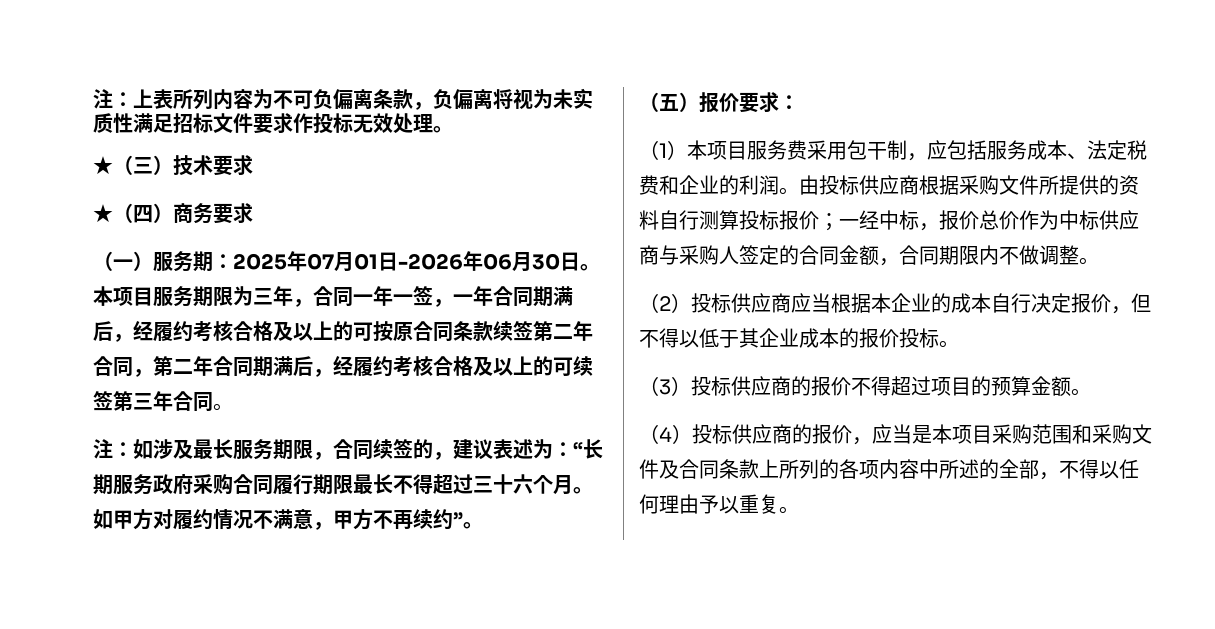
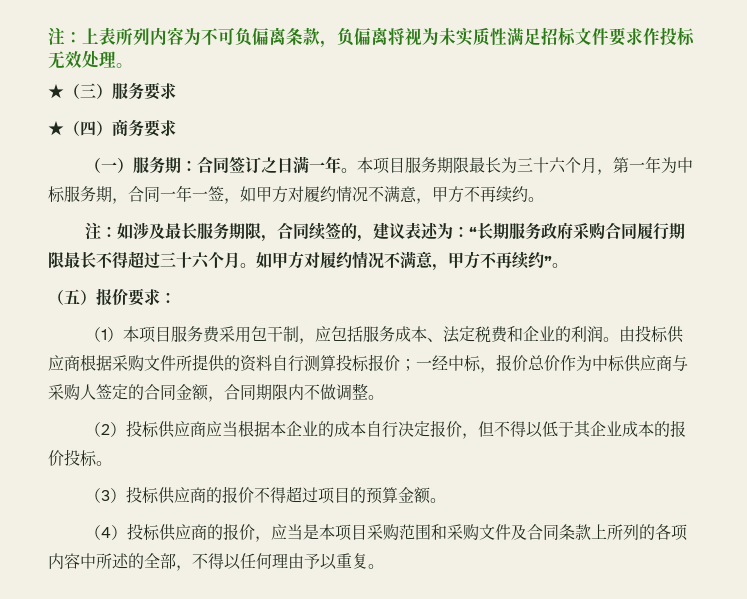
- ★（三）技术要求
+ ★（三）服务要求
- （一）服务期：2025年07月01日-2026年06月30日。本项目服务期限为三年，合同一年一签，一年合同期满后，经履约考核合格及以上的可按原合同条款续签第二年合同，第二年合同期满后，经履约考核合格及以上的可续签第三年合同。
+ （一）服务期：合同签订之日满一年。本项目服务期限最长为三十六个月，第一年为中标服务期，合同一年一签，如甲方对履约情况不满意，甲方不再续约。

